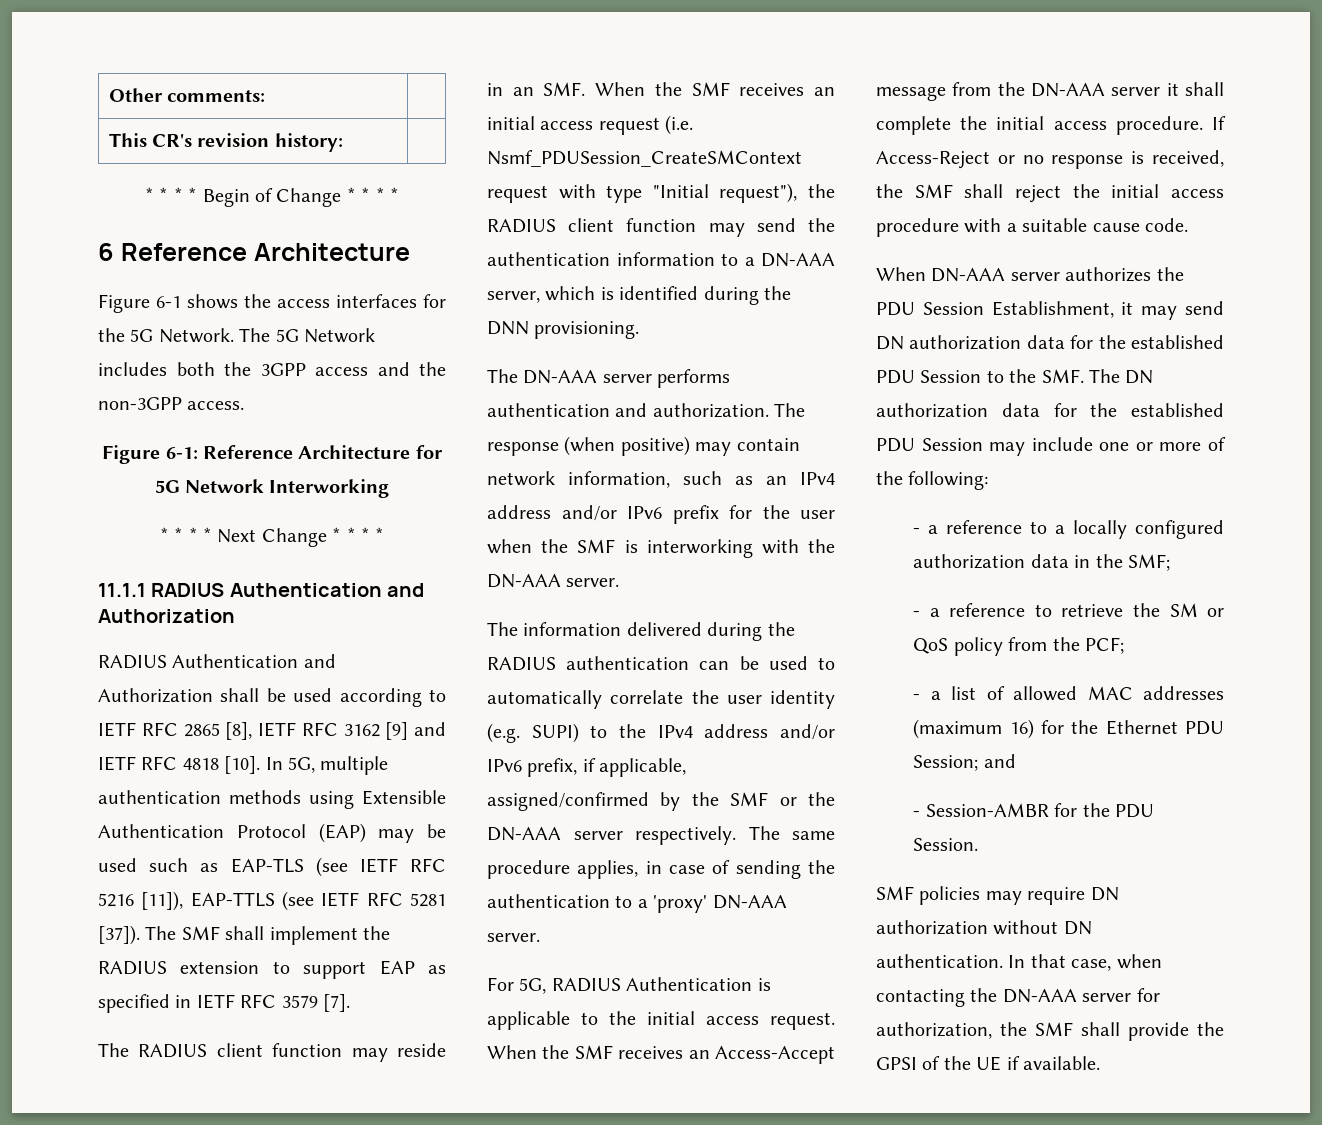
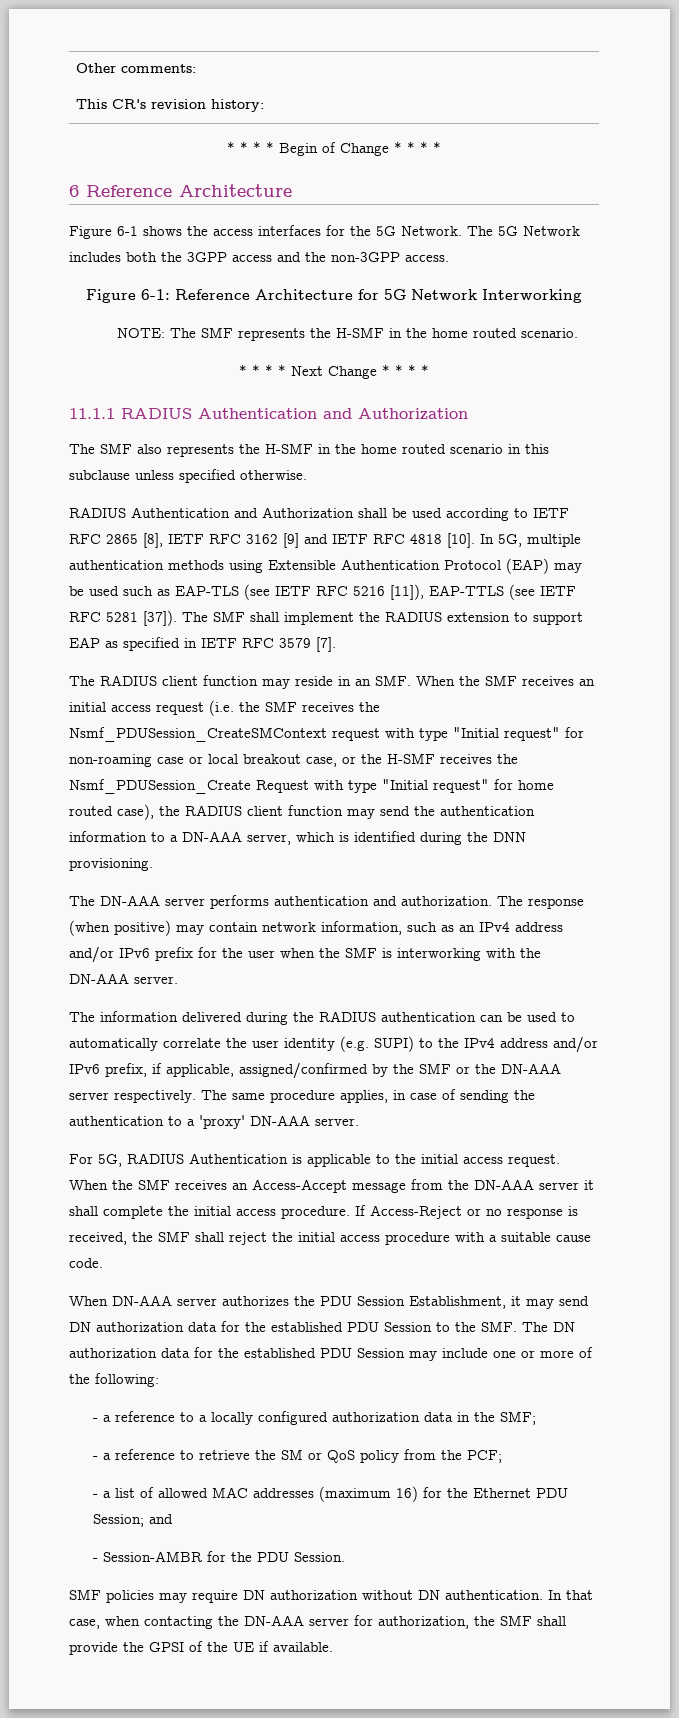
+ NOTE: The SMF represents the H-SMF in the home routed scenario.
+ The SMF also represents the H-SMF in the home routed scenario in this subclause unless specified otherwise.
- The RADIUS client function may reside in an SMF. When the SMF receives an initial access request (i.e. Nsmf_PDUSession_CreateSMContext request with type "Initial request"), the RADIUS client function may send the authentication information to a DN-AAA server, which is identified during the DNN provisioning.
+ The RADIUS client function may reside in an SMF. When the SMF receives an initial access request (i.e. the SMF receives the Nsmf_PDUSession_CreateSMContext request with type "Initial request" for non-roaming case or local breakout case, or the H-SMF receives the Nsmf_PDUSession_Create Request with type "Initial request" for home routed case), the RADIUS client function may send the authentication information to a DN-AAA server, which is identified during the DNN provisioning.

